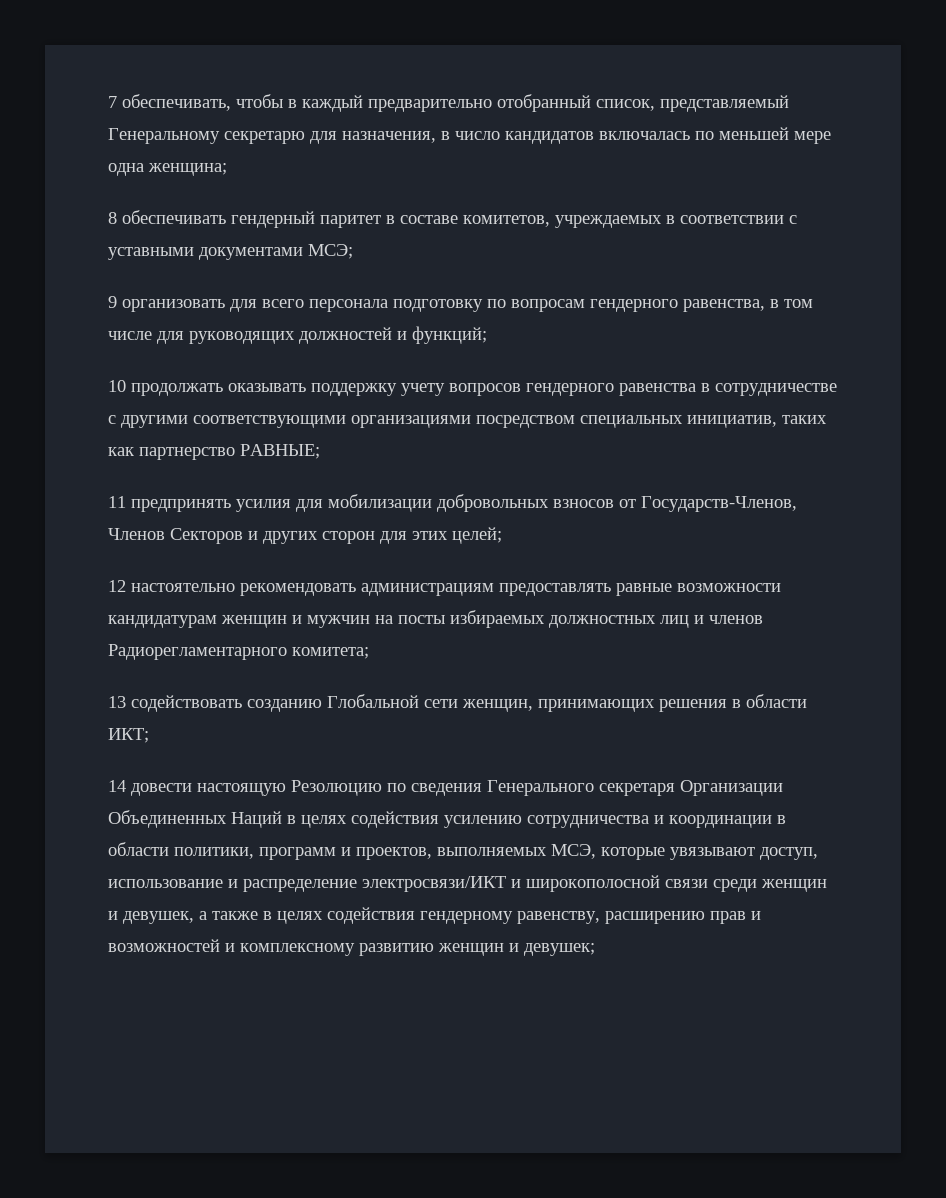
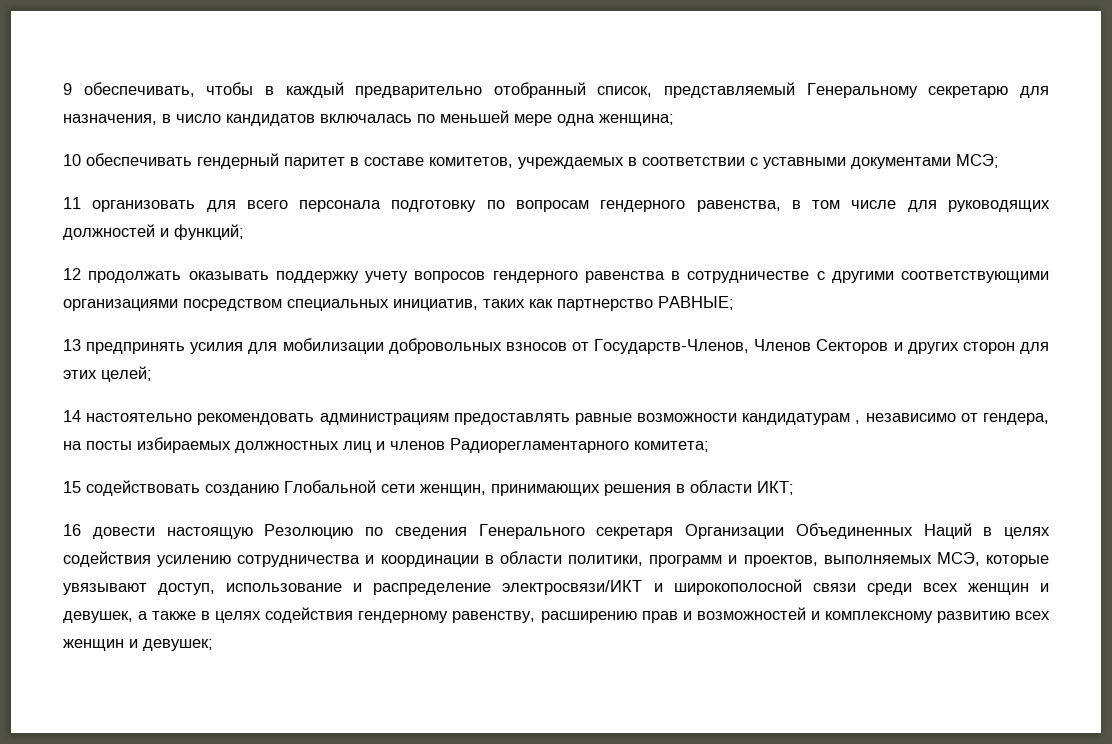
- 7 обеспечивать, чтобы в каждый предварительно отобранный список, представляемый Генеральному секретарю для назначения, в число кандидатов включалась по меньшей мере одна женщина;
+ 9 обеспечивать, чтобы в каждый предварительно отобранный список, представляемый Генеральному секретарю для назначения, в число кандидатов включалась по меньшей мере одна женщина;
- 8 обеспечивать гендерный паритет в составе комитетов, учреждаемых в соответствии с уставными документами МСЭ;
+ 10 обеспечивать гендерный паритет в составе комитетов, учреждаемых в соответствии с уставными документами МСЭ;
- 9 организовать для всего персонала подготовку по вопросам гендерного равенства, в том числе для руководящих должностей и функций;
+ 11 организовать для всего персонала подготовку по вопросам гендерного равенства, в том числе для руководящих должностей и функций;
- 10 продолжать оказывать поддержку учету вопросов гендерного равенства в сотрудничестве с другими соответствующими организациями посредством специальных инициатив, таких как партнерство РАВНЫЕ;
+ 12 продолжать оказывать поддержку учету вопросов гендерного равенства в сотрудничестве с другими соответствующими организациями посредством специальных инициатив, таких как партнерство РАВНЫЕ;
- 11 предпринять усилия для мобилизации добровольных взносов от Государств-Членов, Членов Секторов и других сторон для этих целей;
+ 13 предпринять усилия для мобилизации добровольных взносов от Государств-Членов, Членов Секторов и других сторон для этих целей;
- 12 настоятельно рекомендовать администрациям предоставлять равные возможности кандидатурам женщин и мужчин на посты избираемых должностных лиц и членов Радиорегламентарного комитета;
+ 14 настоятельно рекомендовать администрациям предоставлять равные возможности кандидатурам , независимо от гендера, на посты избираемых должностных лиц и членов Радиорегламентарного комитета;
- 13 содействовать созданию Глобальной сети женщин, принимающих решения в области ИКТ;
+ 15 содействовать созданию Глобальной сети женщин, принимающих решения в области ИКТ;
- 14 довести настоящую Резолюцию по сведения Генерального секретаря Организации Объединенных Наций в целях содействия усилению сотрудничества и координации в области политики, программ и проектов, выполняемых МСЭ, которые увязывают доступ, использование и распределение электросвязи/ИКТ и широкополосной связи среди женщин и девушек, а также в целях содействия гендерному равенству, расширению прав и возможностей и комплексному развитию женщин и девушек;
+ 16 довести настоящую Резолюцию по сведения Генерального секретаря Организации Объединенных Наций в целях содействия усилению сотрудничества и координации в области политики, программ и проектов, выполняемых МСЭ, которые увязывают доступ, использование и распределение электросвязи/ИКТ и широкополосной связи среди всех женщин и девушек, а также в целях содействия гендерному равенству, расширению прав и возможностей и комплексному развитию всех женщин и девушек;

